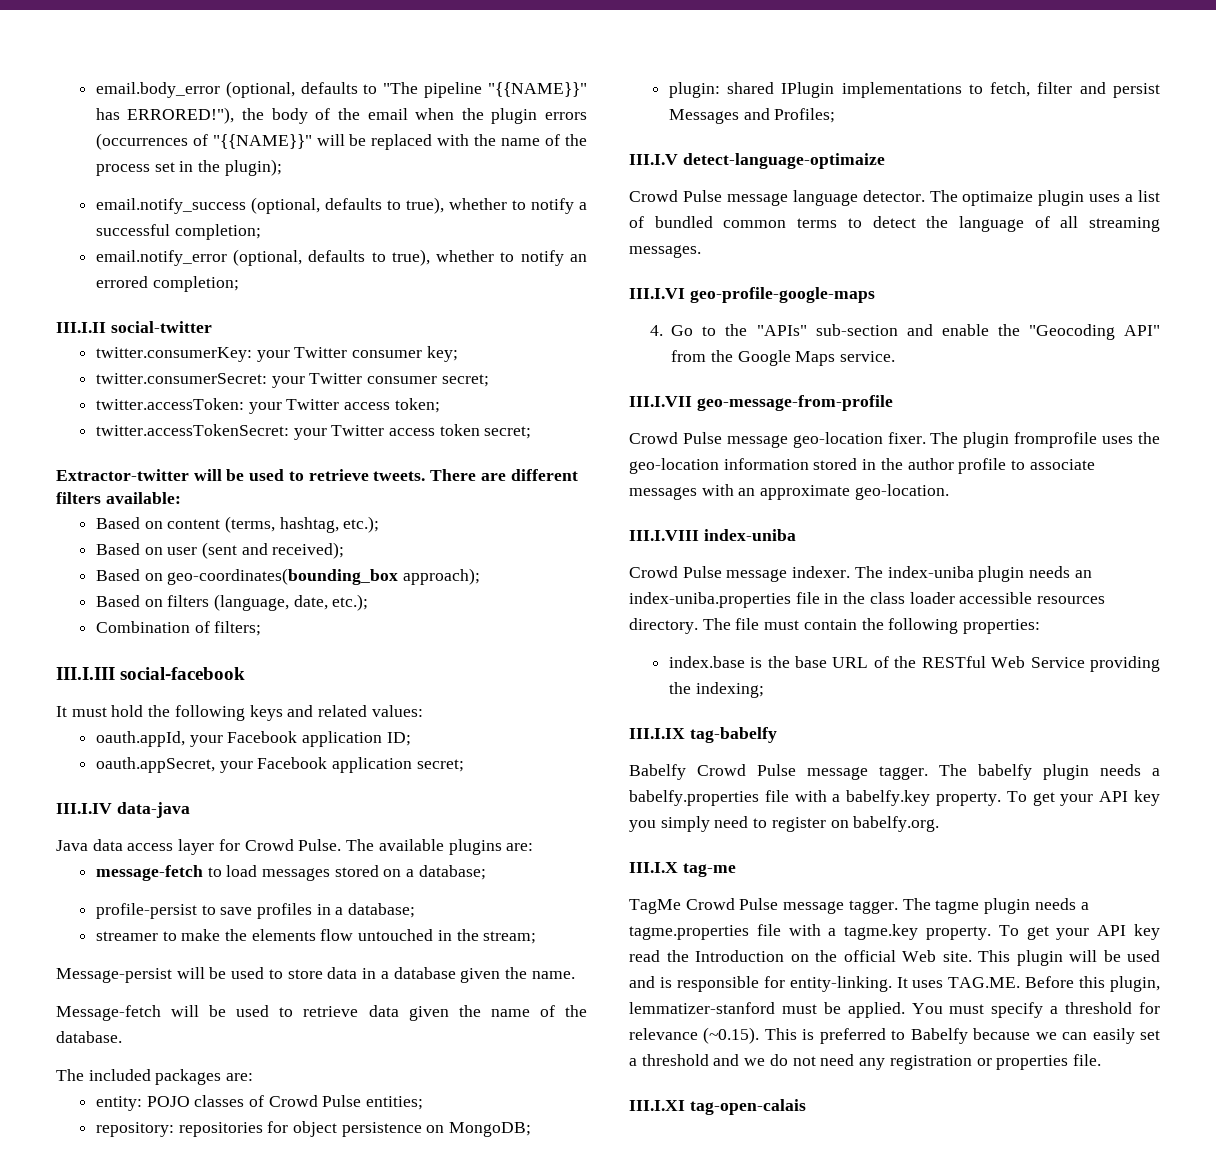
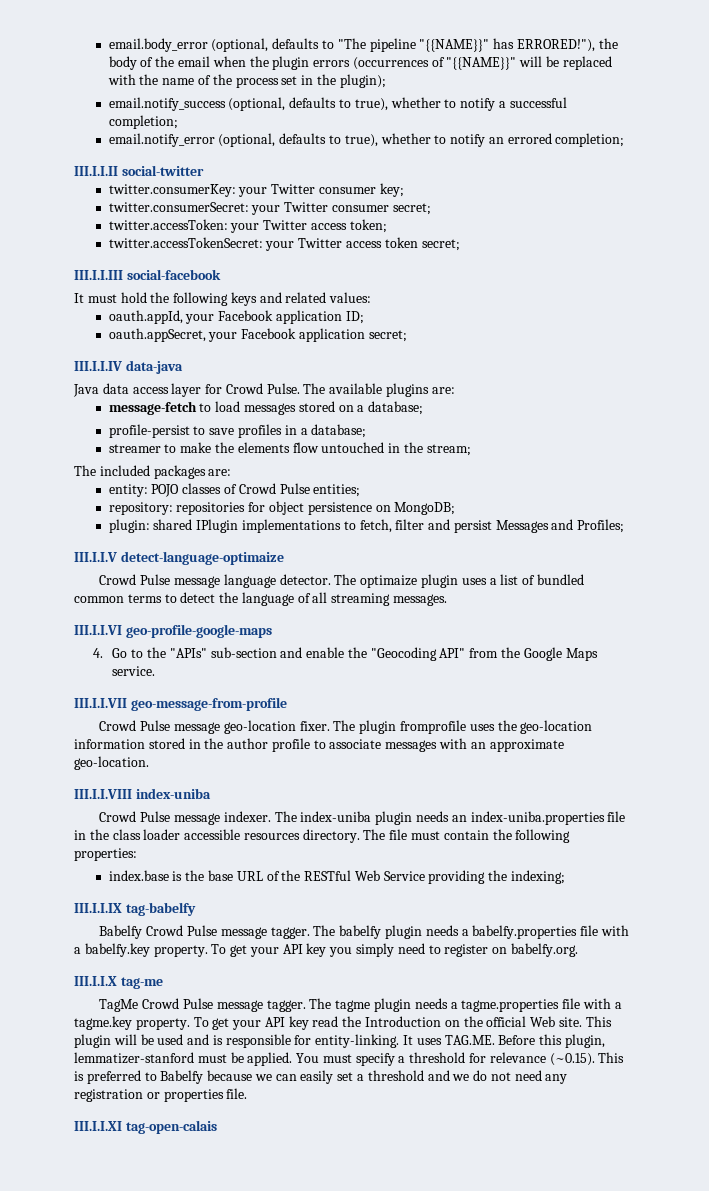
- III.I.II social-twitter
+ III.I.I.II social-twitter
- Extractor-twitter will be used to retrieve tweets. There are different filters available:
- Based on content (terms, hashtag, etc.);
- Based on user (sent and received);
- Based on geo-coordinates(bounding_box approach);
- Based on filters (language, date, etc.);
- Combination of filters;
- III.I.III social-facebook
+ III.I.I.III social-facebook
- III.I.IV data-java
+ III.I.I.IV data-java
- Message-persist will be used to store data in a database given the name.
- Message-fetch will be used to retrieve data given the name of the database.
- III.I.V detect-language-optimaize
+ III.I.I.V detect-language-optimaize
- III.I.VI geo-profile-google-maps
+ III.I.I.VI geo-profile-google-maps
- III.I.VII geo-message-from-profile
+ III.I.I.VII geo-message-from-profile
- III.I.VIII index-uniba
+ III.I.I.VIII index-uniba
- III.I.IX tag-babelfy
+ III.I.I.IX tag-babelfy
- III.I.X tag-me
+ III.I.I.X tag-me
- III.I.XI tag-open-calais
+ III.I.I.XI tag-open-calais

